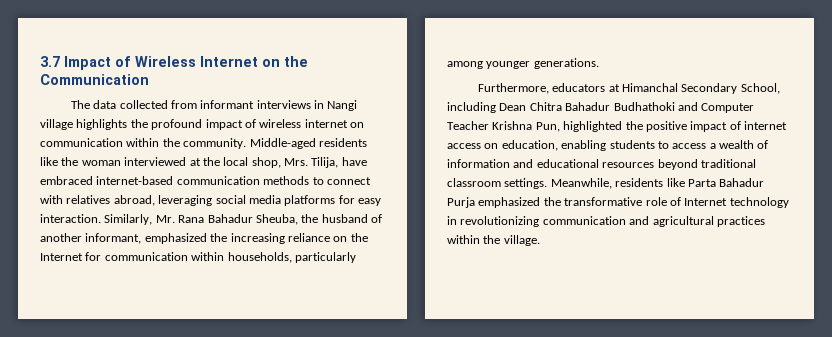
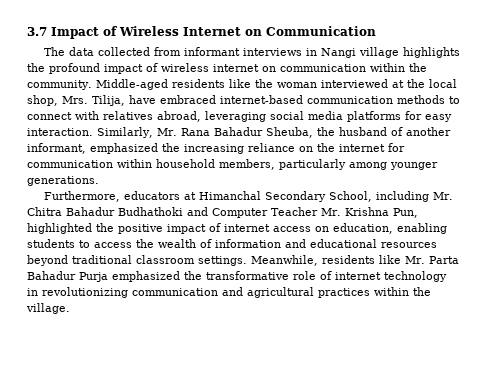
- 3.7 Impact of Wireless Internet on the Communication
+ 3.7 Impact of Wireless Internet on Communication
- Similarly, Mr. Rana Bahadur Sheuba, the husband of another informant, emphasized the increasing reliance on the Internet for communication within households, particularly among younger generations.
+ Similarly, Mr. Rana Bahadur Sheuba, the husband of another informant, emphasized the increasing reliance on the internet for communication within household members, particularly among younger generations.
- Furthermore, educators at Himanchal Secondary School, including Dean Chitra Bahadur Budhathoki and Computer Teacher Krishna Pun, highlighted the positive impact of internet access on education, enabling students to access a wealth of information and educational resources beyond traditional classroom settings.
+ Furthermore, educators at Himanchal Secondary School, including Mr. Chitra Bahadur Budhathoki and Computer Teacher Mr. Krishna Pun, highlighted the positive impact of internet access on education, enabling students to access the wealth of information and educational resources beyond traditional classroom settings.
- Meanwhile, residents like Parta Bahadur Purja emphasized the transformative role of Internet technology in revolutionizing communication and agricultural practices within the village.
+ Meanwhile, residents like Mr. Parta Bahadur Purja emphasized the transformative role of internet technology in revolutionizing communication and agricultural practices within the village.

